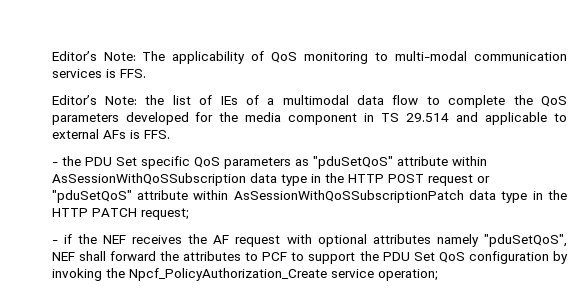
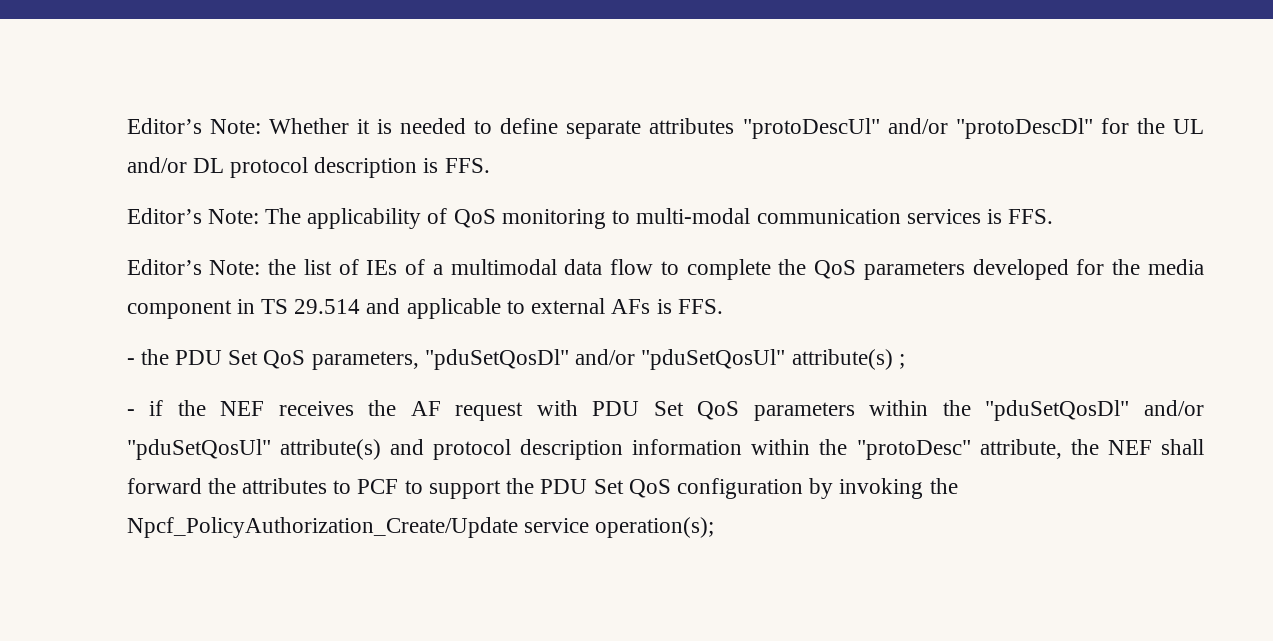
+ Editor’s Note: Whether it is needed to define separate attributes "protoDescUl" and/or "protoDescDl" for the UL and/or DL protocol description is FFS.
- - the PDU Set specific QoS parameters as "pduSetQoS" attribute within AsSessionWithQoSSubscription data type in the HTTP POST request or "pduSetQoS" attribute within AsSessionWithQoSSubscriptionPatch data type in the HTTP PATCH request;
+ - the PDU Set QoS parameters, "pduSetQosDl" and/or "pduSetQosUl" attribute(s) ;
- - if the NEF receives the AF request with optional attributes namely "pduSetQoS", NEF shall forward the attributes to PCF to support the PDU Set QoS configuration by invoking the Npcf_PolicyAuthorization_Create service operation;
+ - if the NEF receives the AF request with PDU Set QoS parameters within the "pduSetQosDl" and/or "pduSetQosUl" attribute(s) and protocol description information within the "protoDesc" attribute, the NEF shall forward the attributes to PCF to support the PDU Set QoS configuration by invoking the Npcf_PolicyAuthorization_Create/Update service operation(s);

